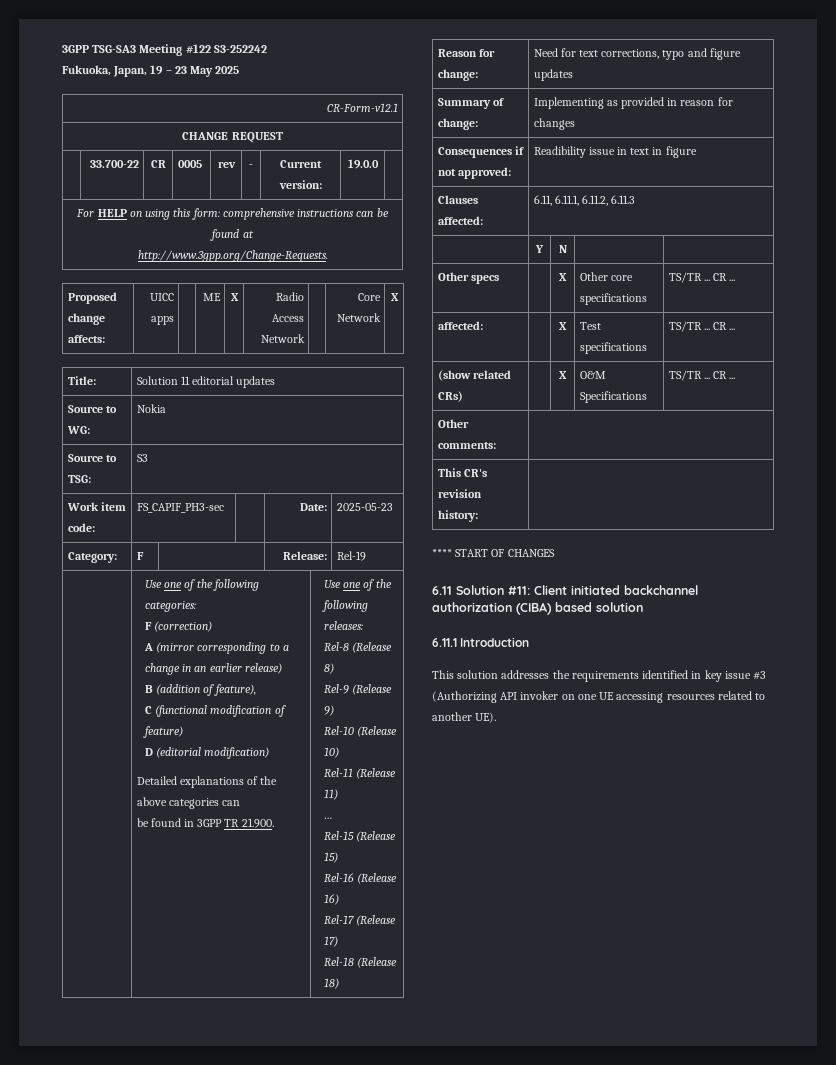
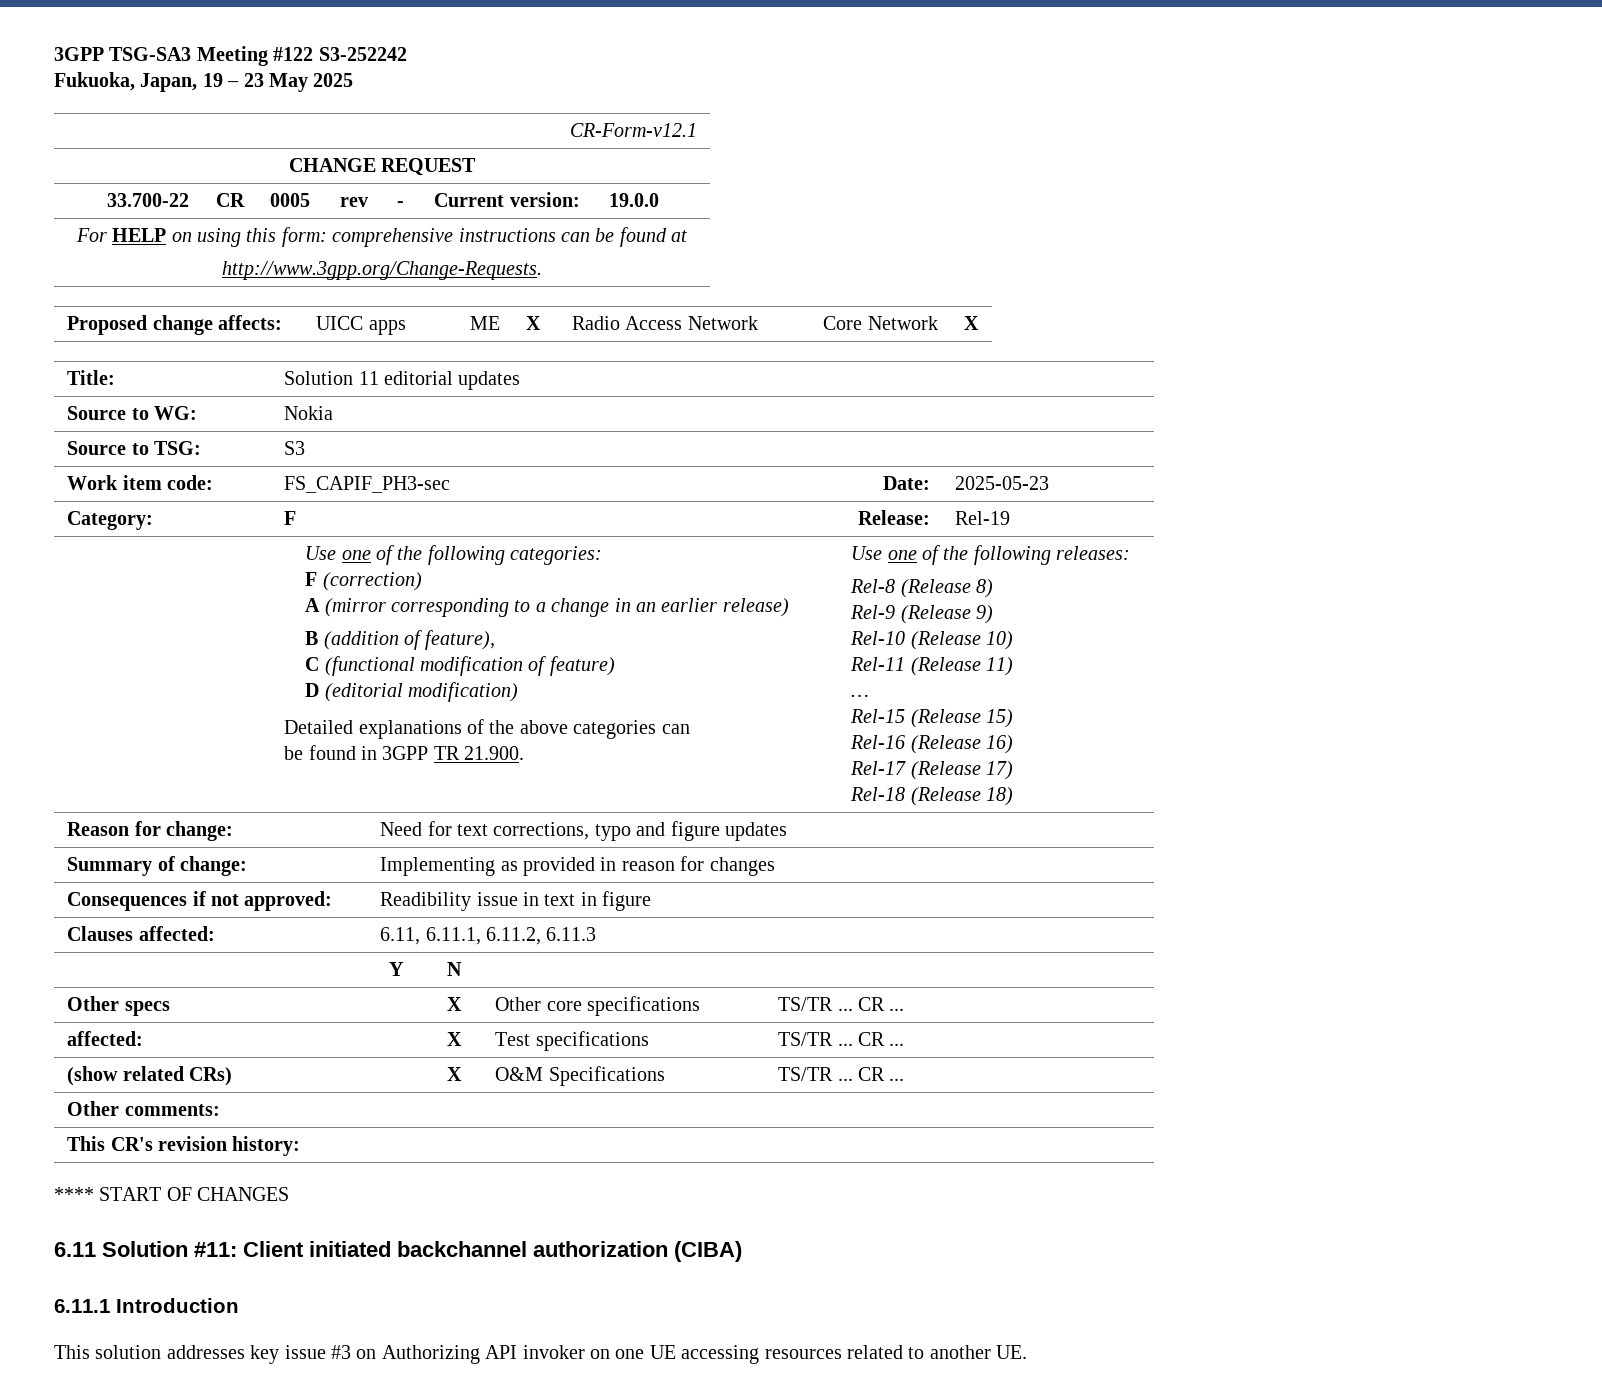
- 6.11 Solution #11: Client initiated backchannel authorization (CIBA) based solution
+ 6.11 Solution #11: Client initiated backchannel authorization (CIBA)
- This solution addresses the requirements identified in key issue #3 (Authorizing API invoker on one UE accessing resources related to another UE).
+ This solution addresses key issue #3 on Authorizing API invoker on one UE accessing resources related to another UE.

